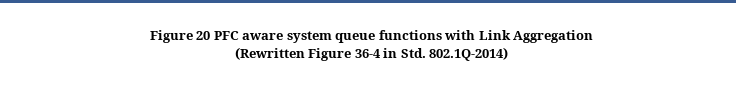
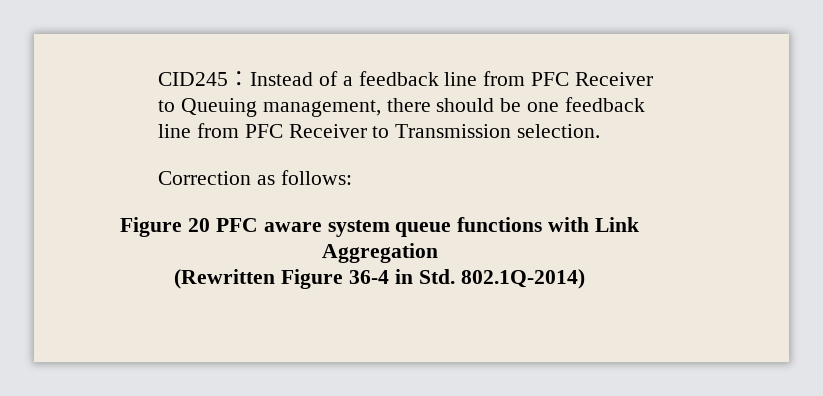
+ CID245：Instead of a feedback line from PFC Receiver to Queuing management, there should be one feedback line from PFC Receiver to Transmission selection.
+ Correction as follows:

